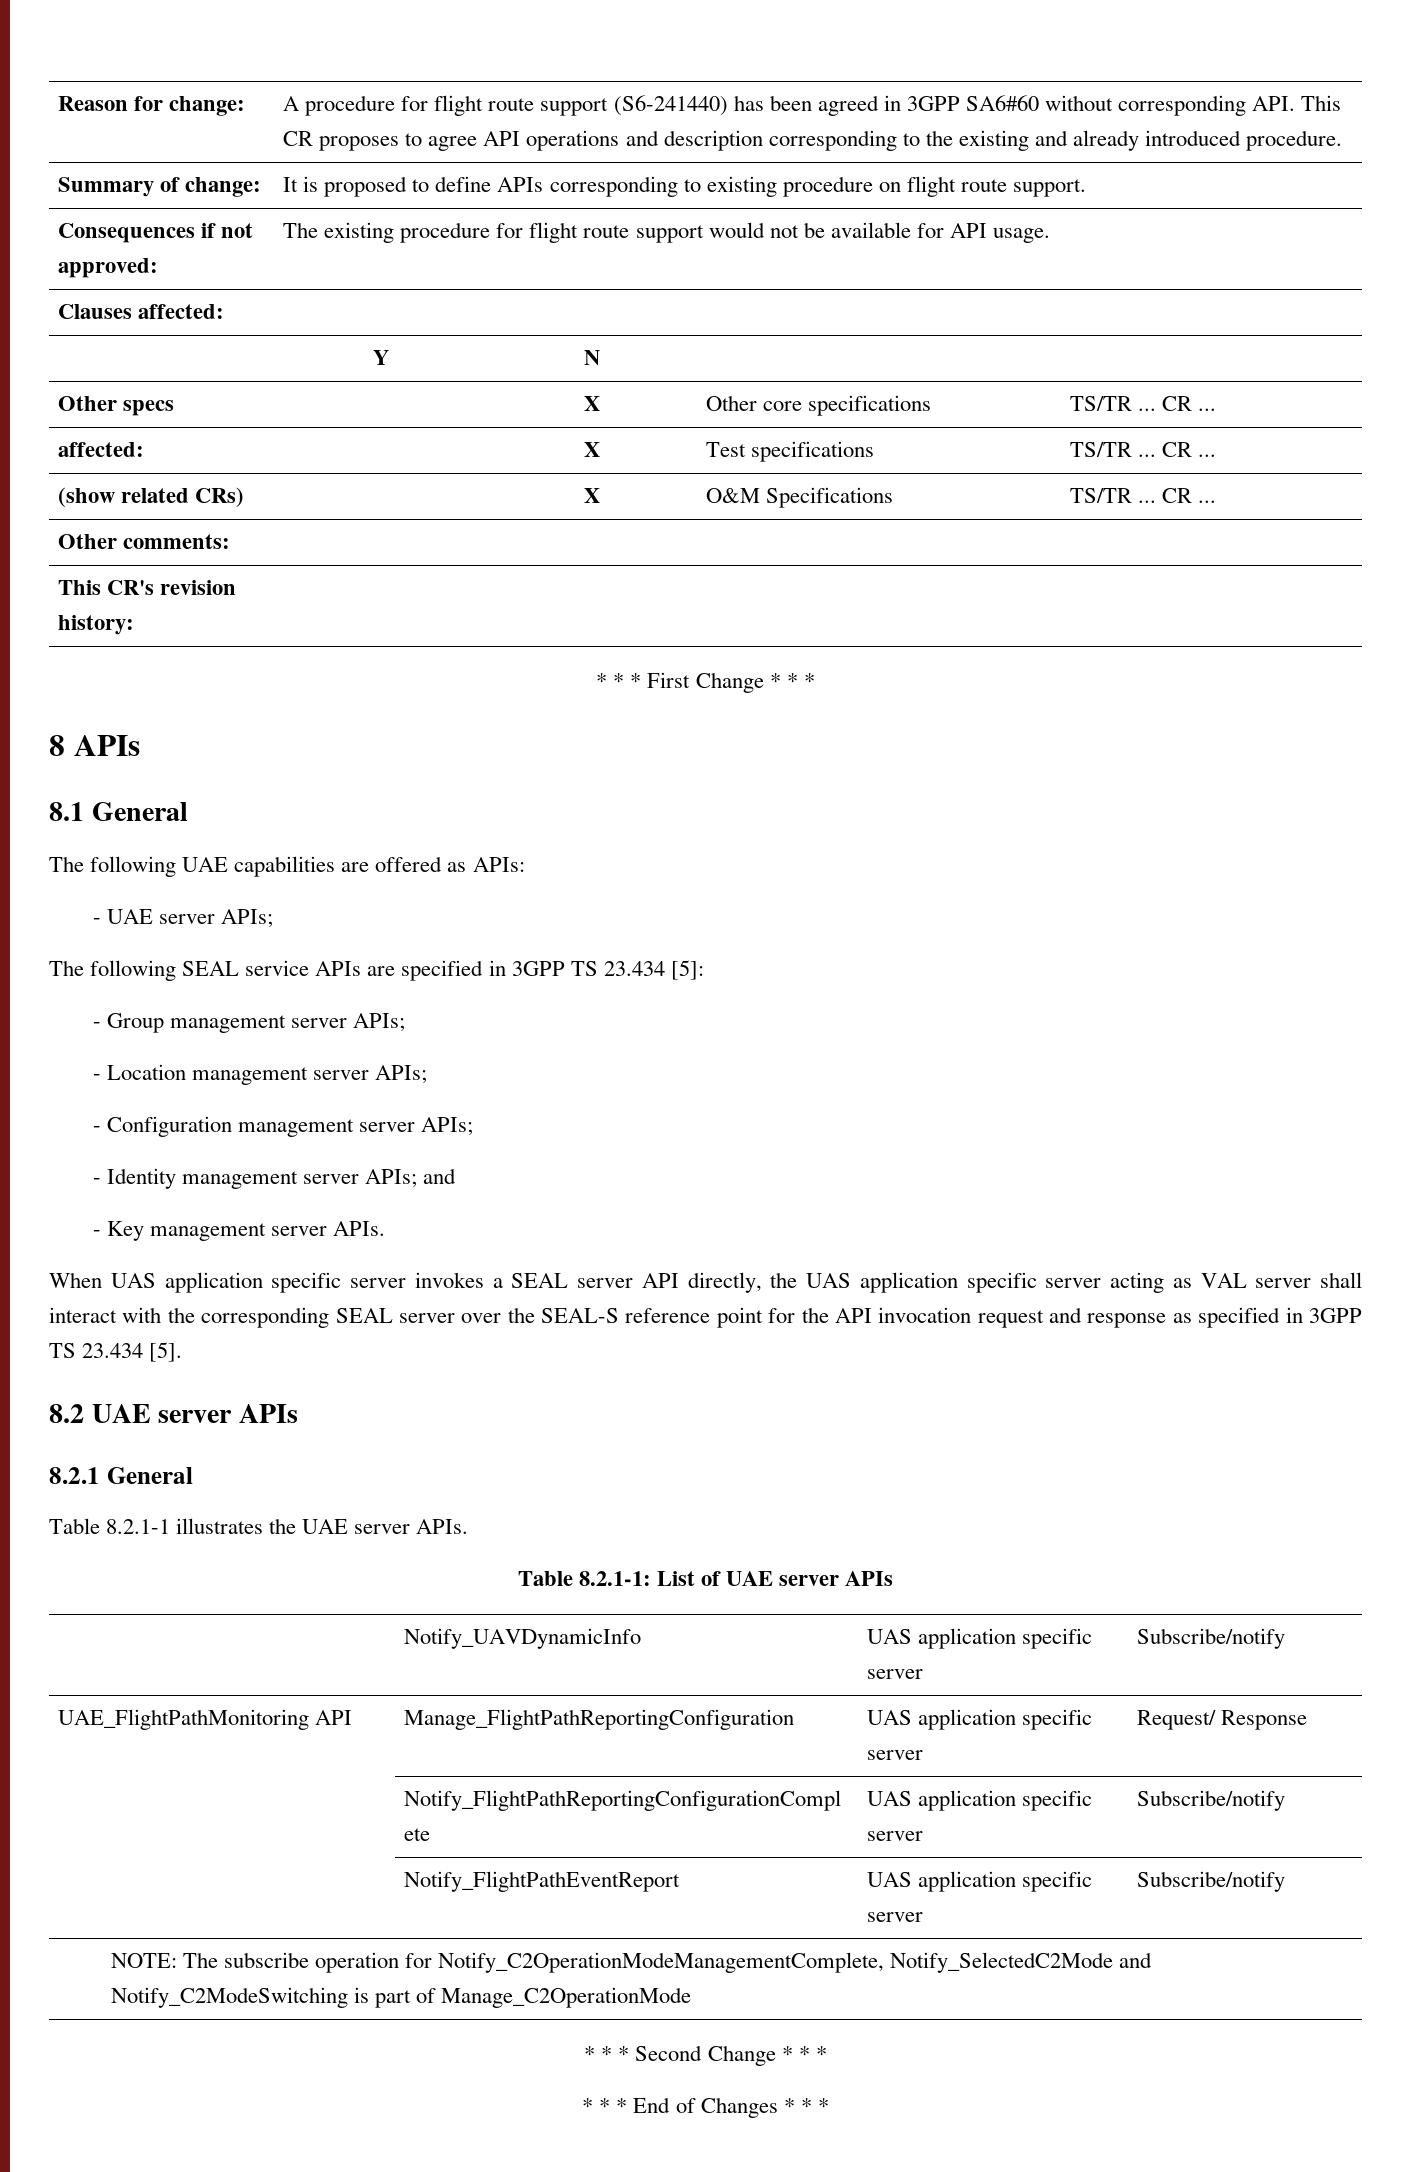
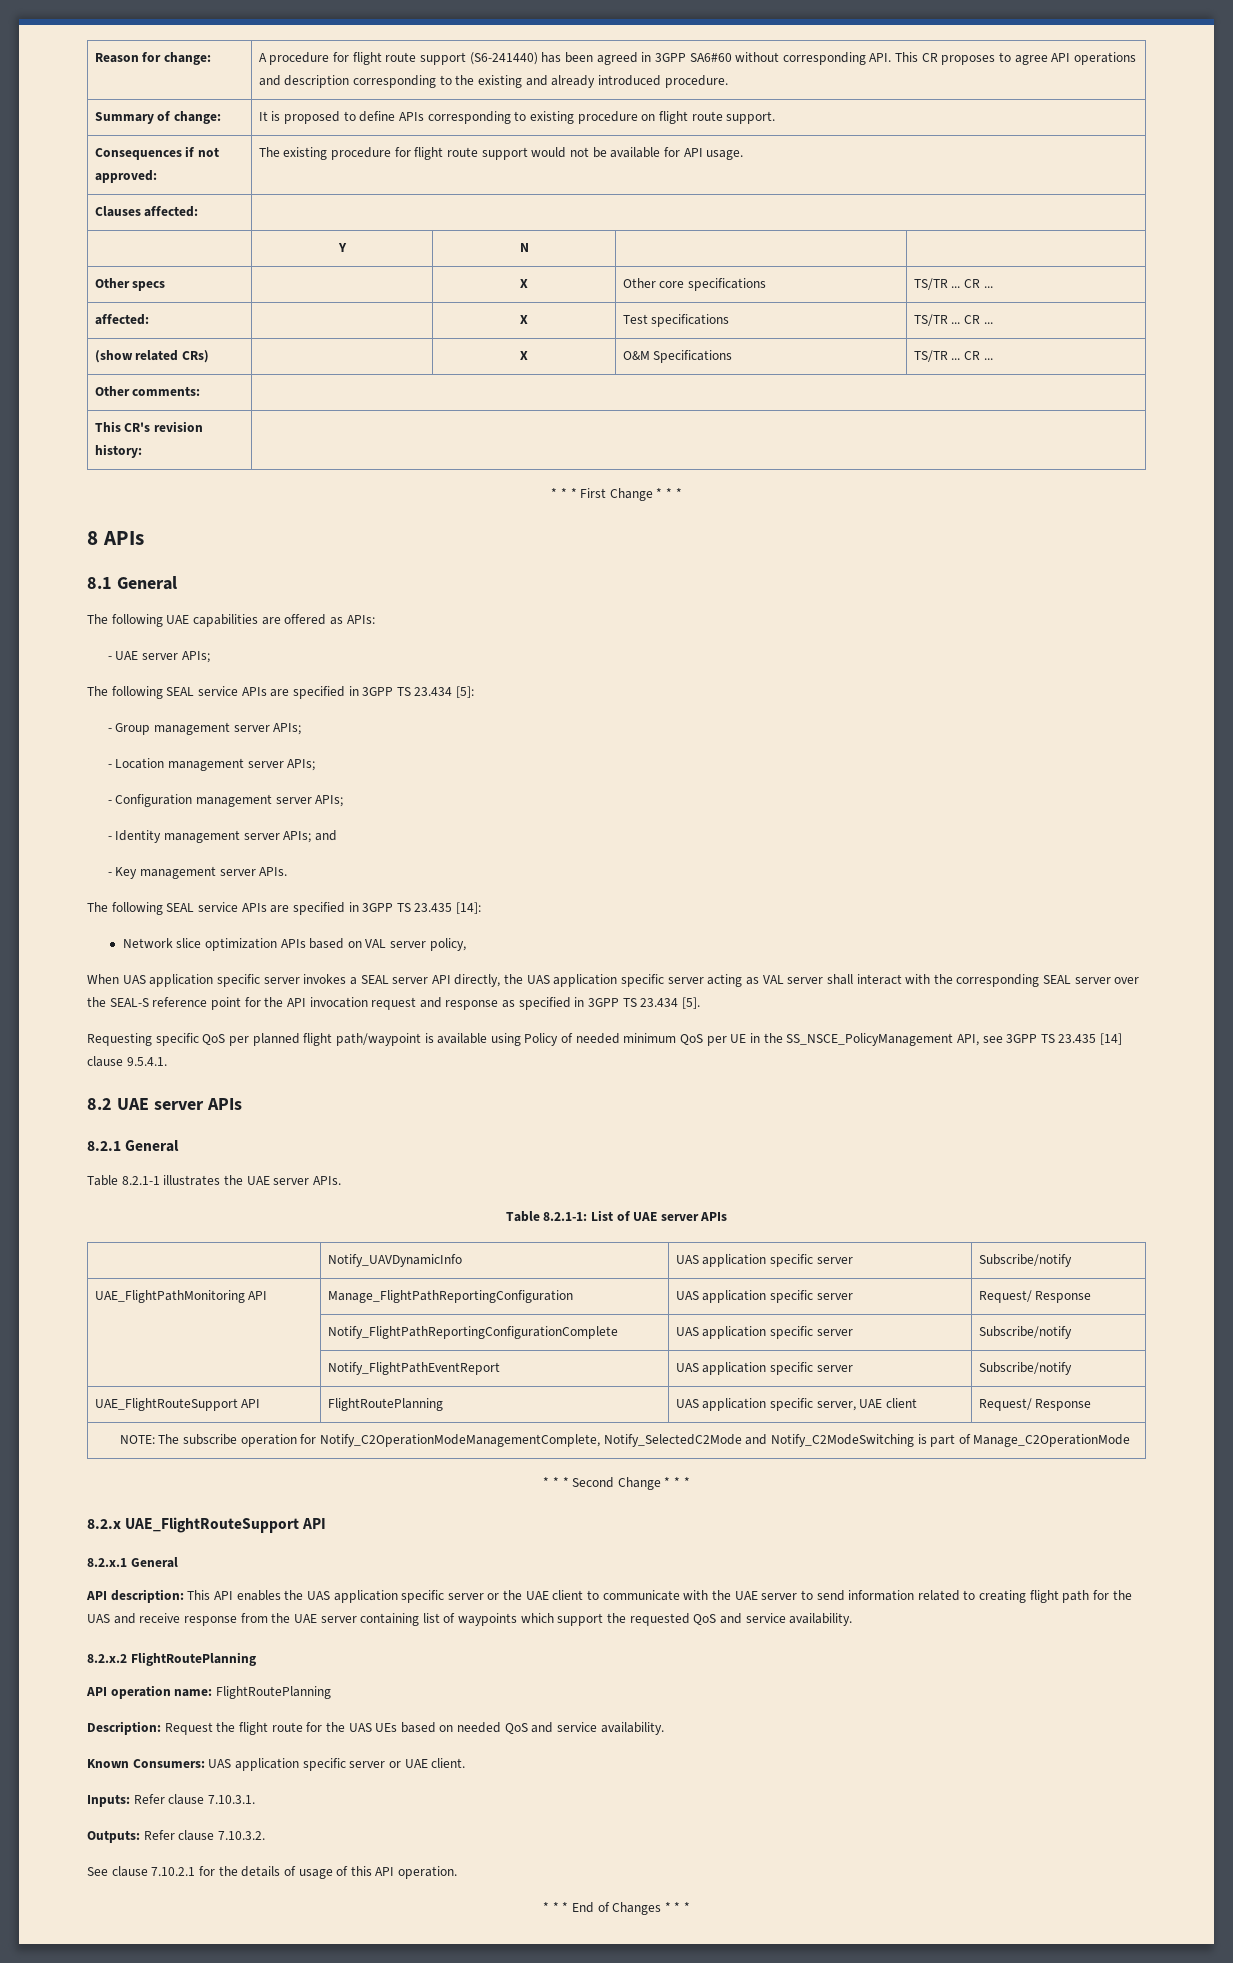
+ The following SEAL service APIs are specified in 3GPP TS 23.435 [14]:
+ Network slice optimization APIs based on VAL server policy,
+ Requesting specific QoS per planned flight path/waypoint is available using Policy of needed minimum QoS per UE in the SS_NSCE_PolicyManagement API, see 3GPP TS 23.435 [14] clause 9.5.4.1.
+ UAE_FlightRouteSupport API | FlightRoutePlanning | UAS application specific server, UAE client | Request/ Response
+ 8.2.x UAE_FlightRouteSupport API
+ 8.2.x.1 General
+ API description: This API enables the UAS application specific server or the UAE client to communicate with the UAE server to send information related to creating flight path for the UAS and receive response from the UAE server containing list of waypoints which support the requested QoS and service availability.
+ 8.2.x.2 FlightRoutePlanning
+ API operation name: FlightRoutePlanning
+ Description: Request the flight route for the UAS UEs based on needed QoS and service availability.
+ Known Consumers: UAS application specific server or UAE client.
+ Inputs: Refer clause 7.10.3.1.
+ Outputs: Refer clause 7.10.3.2.
+ See clause 7.10.2.1 for the details of usage of this API operation.

